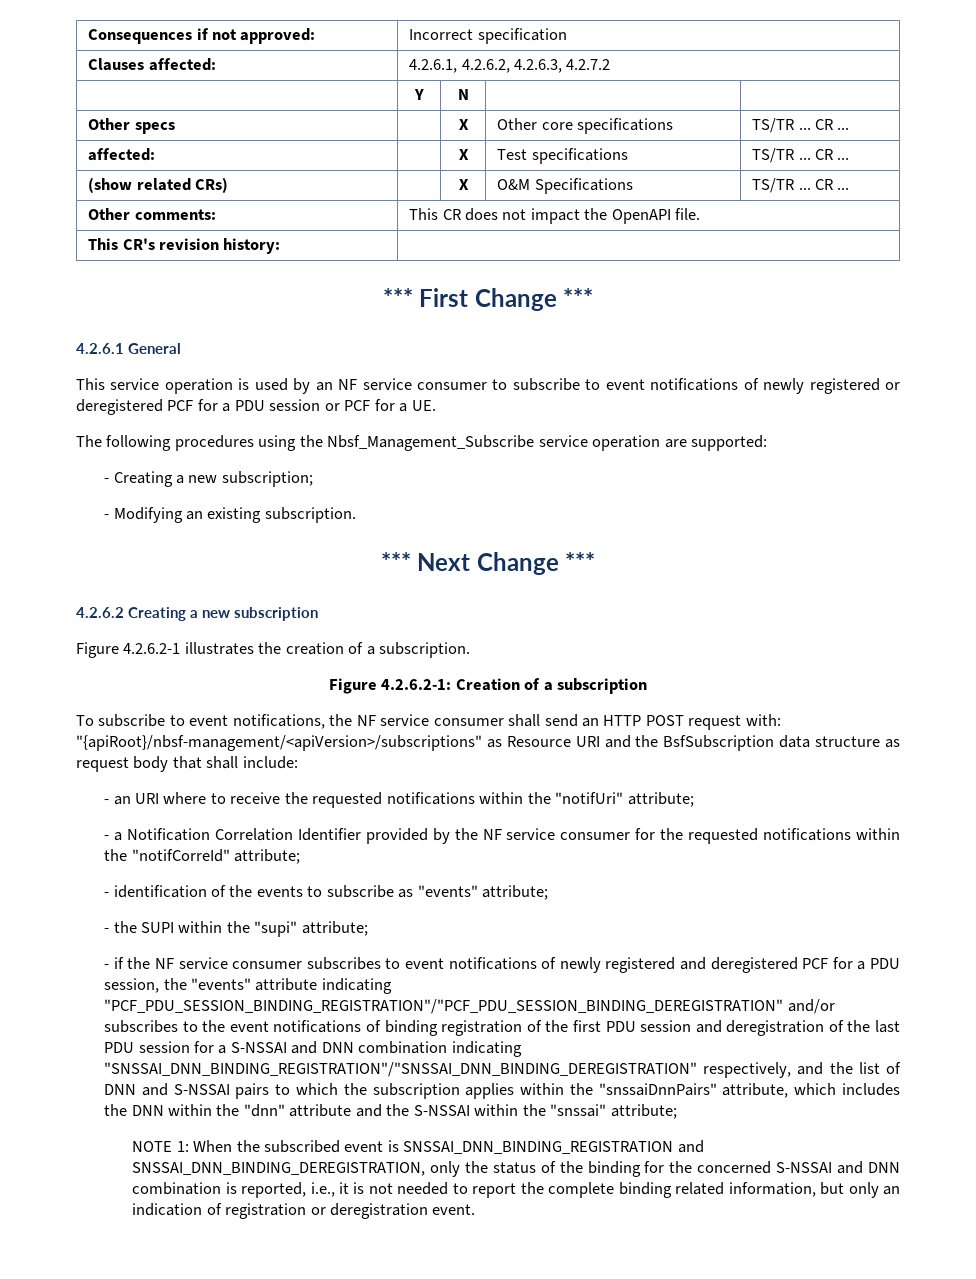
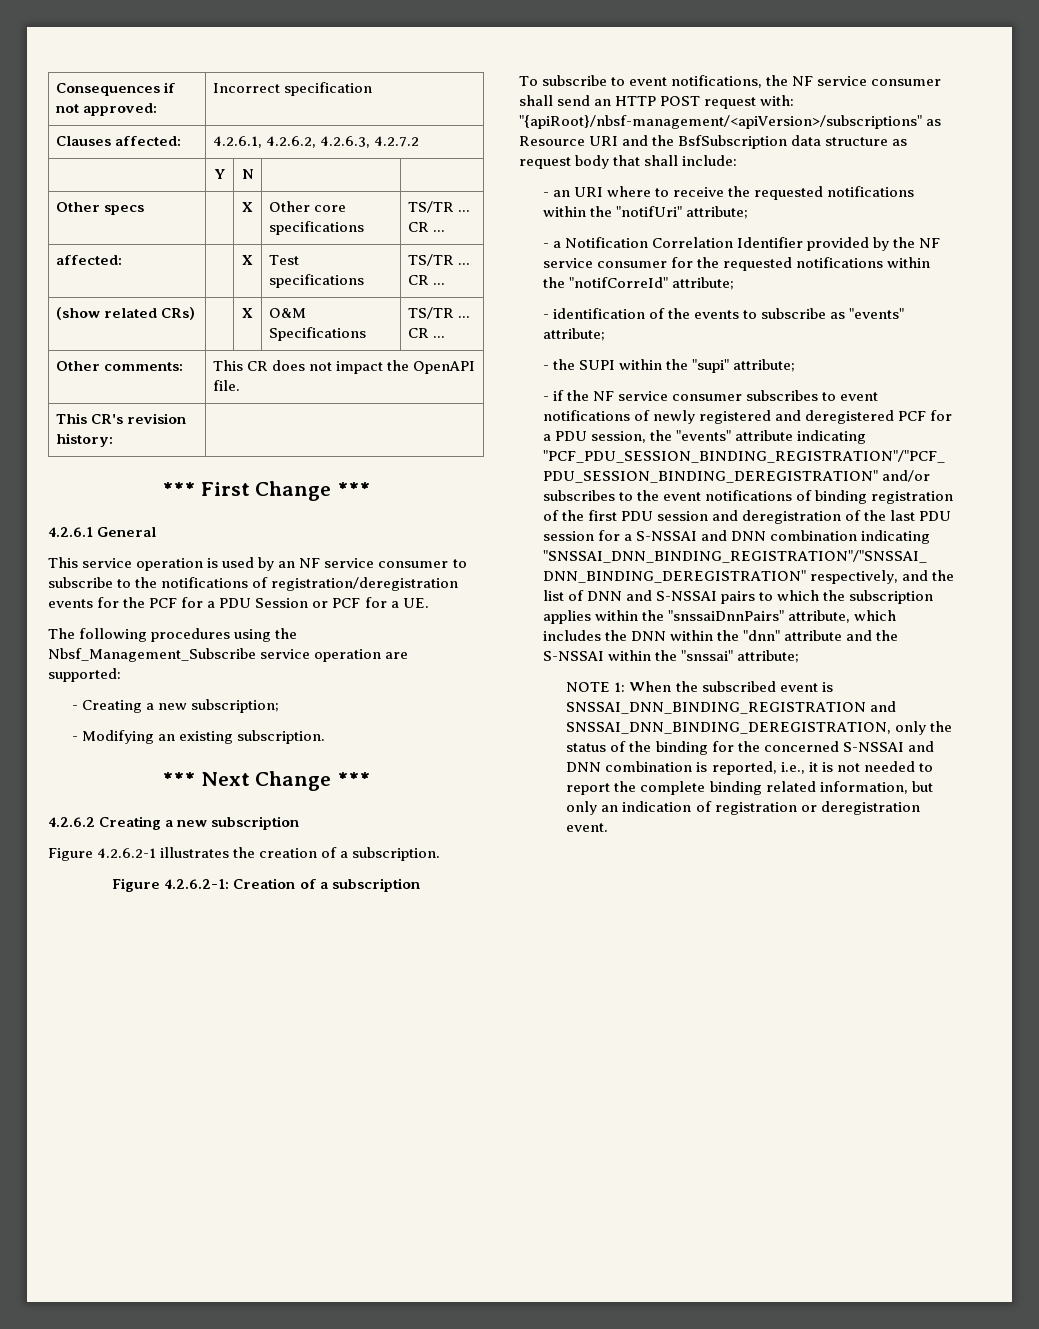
- This service operation is used by an NF service consumer to subscribe to event notifications of newly registered or deregistered PCF for a PDU session or PCF for a UE.
+ This service operation is used by an NF service consumer to subscribe to the notifications of registration/deregistration events for the PCF for a PDU Session or PCF for a UE.

